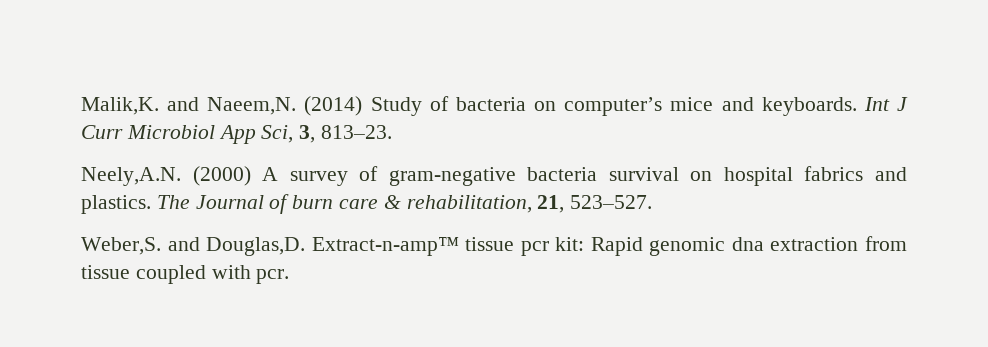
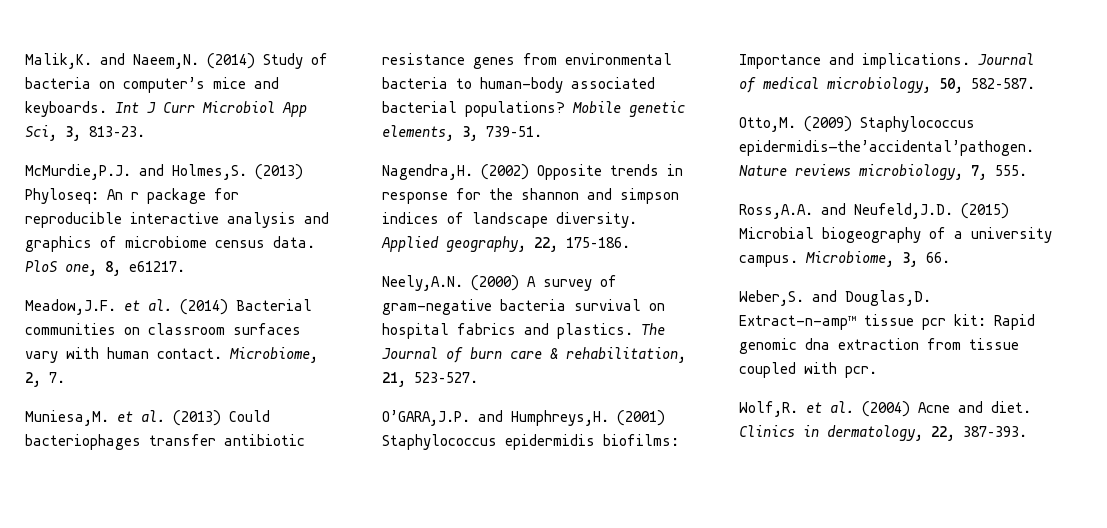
+ McMurdie,P.J. and Holmes,S. (2013) Phyloseq: An r package for reproducible interactive analysis and graphics of microbiome census data. PloS one, 8, e61217.
+ Meadow,J.F. et al. (2014) Bacterial communities on classroom surfaces vary with human contact. Microbiome, 2, 7.
+ Muniesa,M. et al. (2013) Could bacteriophages transfer antibiotic resistance genes from environmental bacteria to human-body associated bacterial populations? Mobile genetic elements, 3, 739–51.
+ Nagendra,H. (2002) Opposite trends in response for the shannon and simpson indices of landscape diversity. Applied geography, 22, 175–186.
+ O’GARA,J.P. and Humphreys,H. (2001) Staphylococcus epidermidis biofilms: Importance and implications. Journal of medical microbiology, 50, 582–587.
+ Otto,M. (2009) Staphylococcus epidermidis—the’accidental’pathogen. Nature reviews microbiology, 7, 555.
+ Ross,A.A. and Neufeld,J.D. (2015) Microbial biogeography of a university campus. Microbiome, 3, 66.
+ Wolf,R. et al. (2004) Acne and diet. Clinics in dermatology, 22, 387–393.

